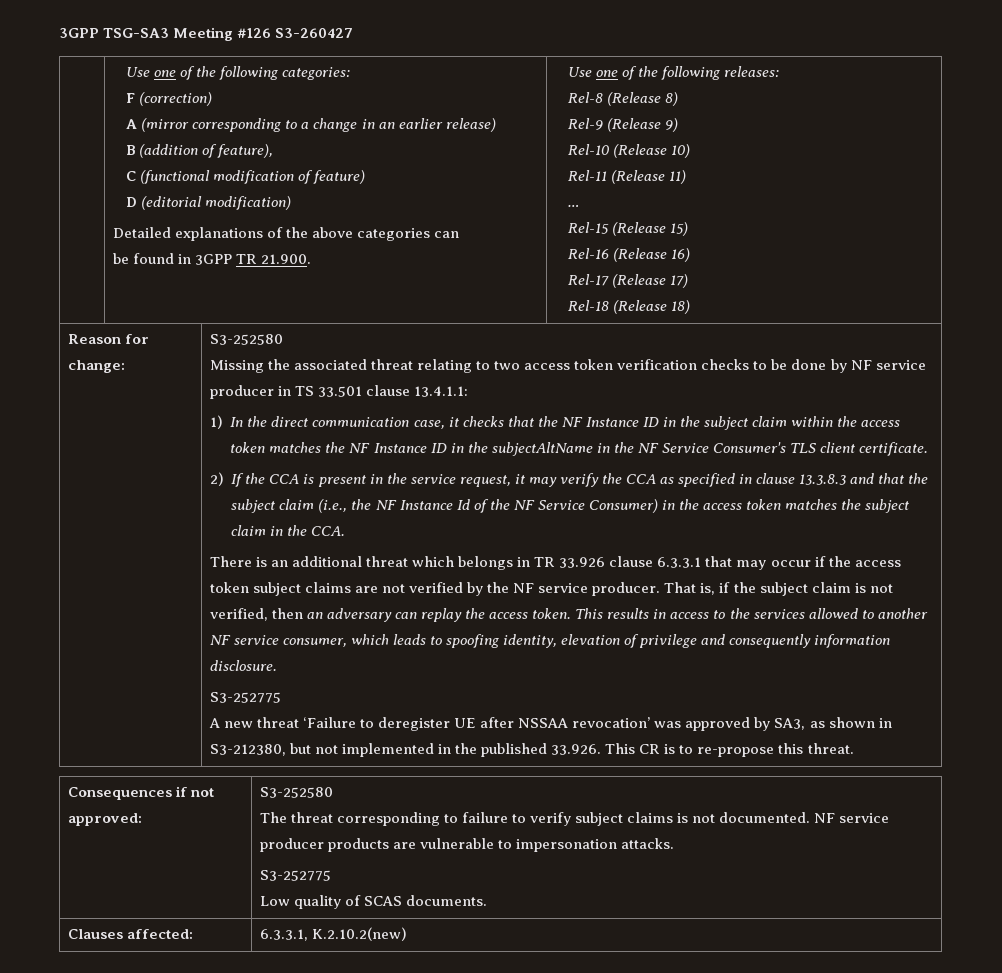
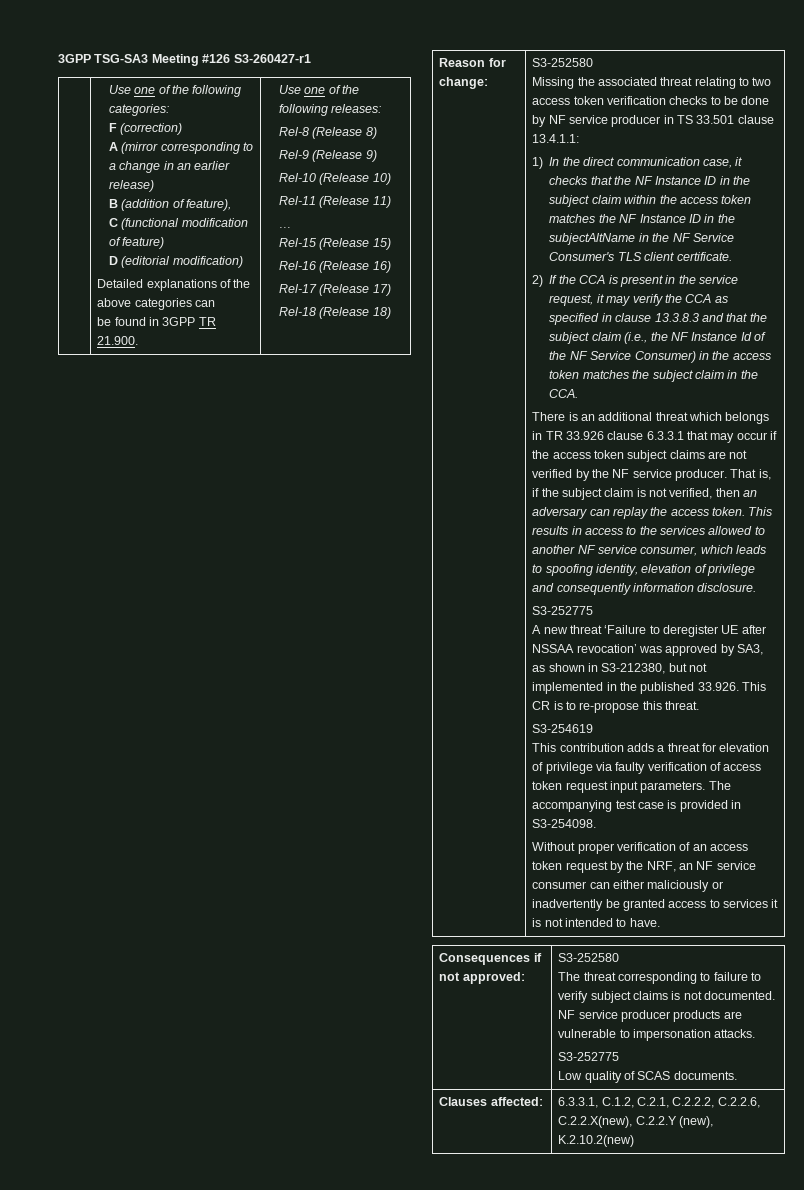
- 3GPP TSG-SA3 Meeting #126 S3-260427
+ 3GPP TSG-SA3 Meeting #126 S3-260427-r1
+ S3-254619
+ This contribution adds a threat for elevation of privilege via faulty verification of access token request input parameters. The accompanying test case is provided in S3-254098.
+ Without proper verification of an access token request by the NRF, an NF service consumer can either maliciously or inadvertently be granted access to services it is not intended to have.
- Clauses affected: | 6.3.3.1, K.2.10.2(new)
+ Clauses affected: | 6.3.3.1, C.1.2, C.2.1, C.2.2.2, C.2.2.6, C.2.2.X(new), C.2.2.Y (new), K.2.10.2(new)

